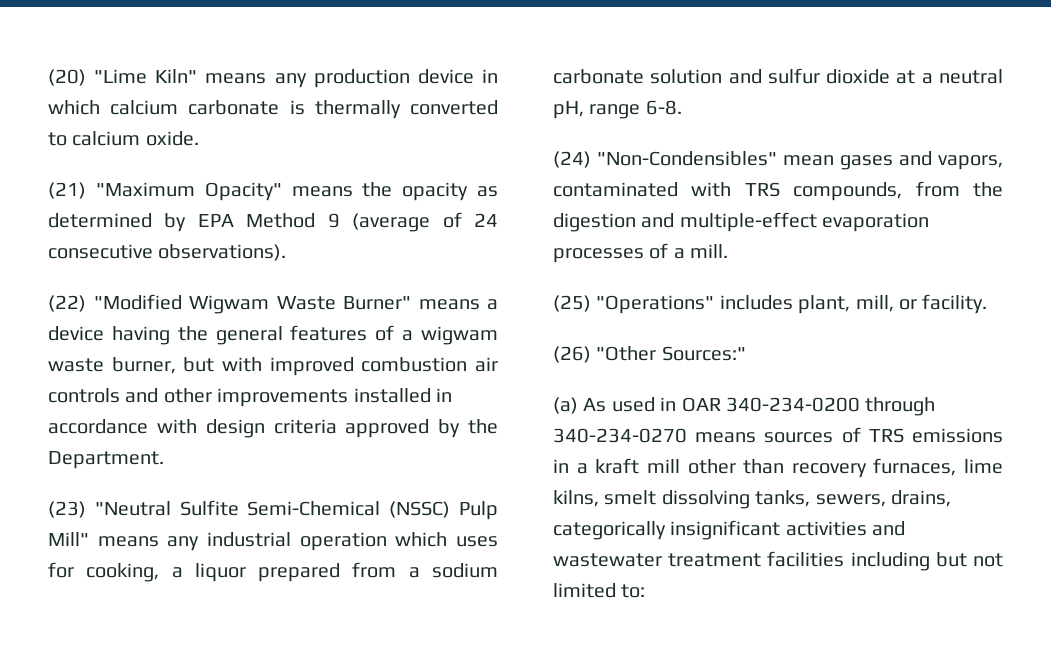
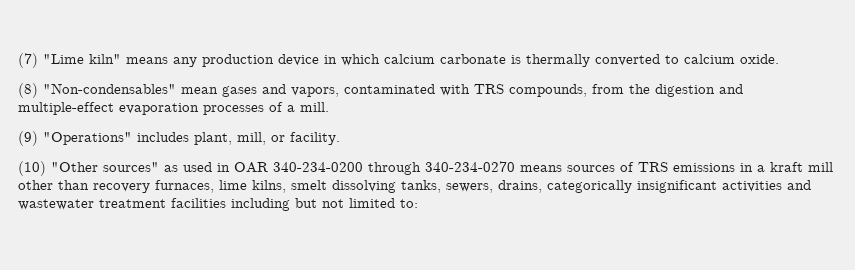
- (20) "Lime Kiln" means any production device in which calcium carbonate is thermally converted to calcium oxide.
+ (7) "Lime kiln" means any production device in which calcium carbonate is thermally converted to calcium oxide.
- (21) "Maximum Opacity" means the opacity as determined by EPA Method 9 (average of 24 consecutive observations).
- (22) "Modified Wigwam Waste Burner" means a device having the general features of a wigwam waste burner, but with improved combustion air controls and other improvements installed in accordance with design criteria approved by the Department.
- (23) "Neutral Sulfite Semi-Chemical (NSSC) Pulp Mill" means any industrial operation which uses for cooking, a liquor prepared from a sodium carbonate solution and sulfur dioxide at a neutral pH, range 6-8.
- (24) "Non-Condensibles" mean gases and vapors, contaminated with TRS compounds, from the digestion and multiple-effect evaporation processes of a mill.
+ (8) "Non-condensables" mean gases and vapors, contaminated with TRS compounds, from the digestion and multiple-effect evaporation processes of a mill.
- (25) "Operations" includes plant, mill, or facility.
+ (9) "Operations" includes plant, mill, or facility.
- (26) "Other Sources:"
- (a) As used in OAR 340-234-0200 through 340-234-0270 means sources of TRS emissions in a kraft mill other than recovery furnaces, lime kilns, smelt dissolving tanks, sewers, drains, categorically insignificant activities and wastewater treatment facilities including but not limited to:
+ (10) "Other sources" as used in OAR 340-234-0200 through 340-234-0270 means sources of TRS emissions in a kraft mill other than recovery furnaces, lime kilns, smelt dissolving tanks, sewers, drains, categorically insignificant activities and wastewater treatment facilities including but not limited to:

